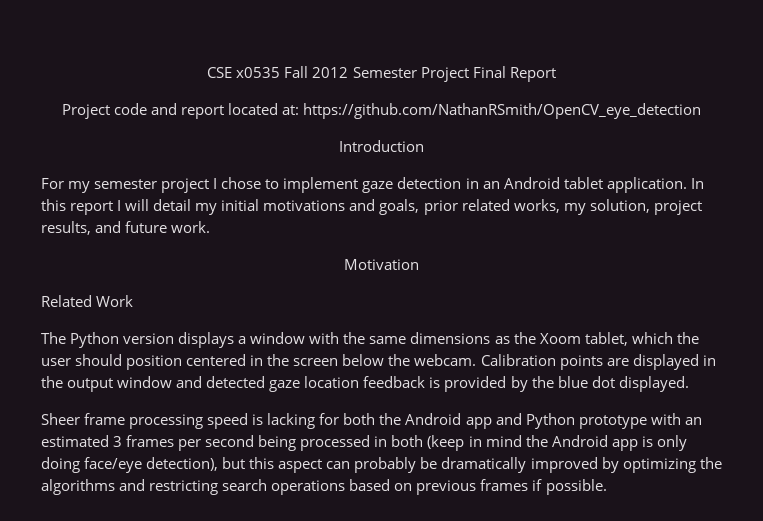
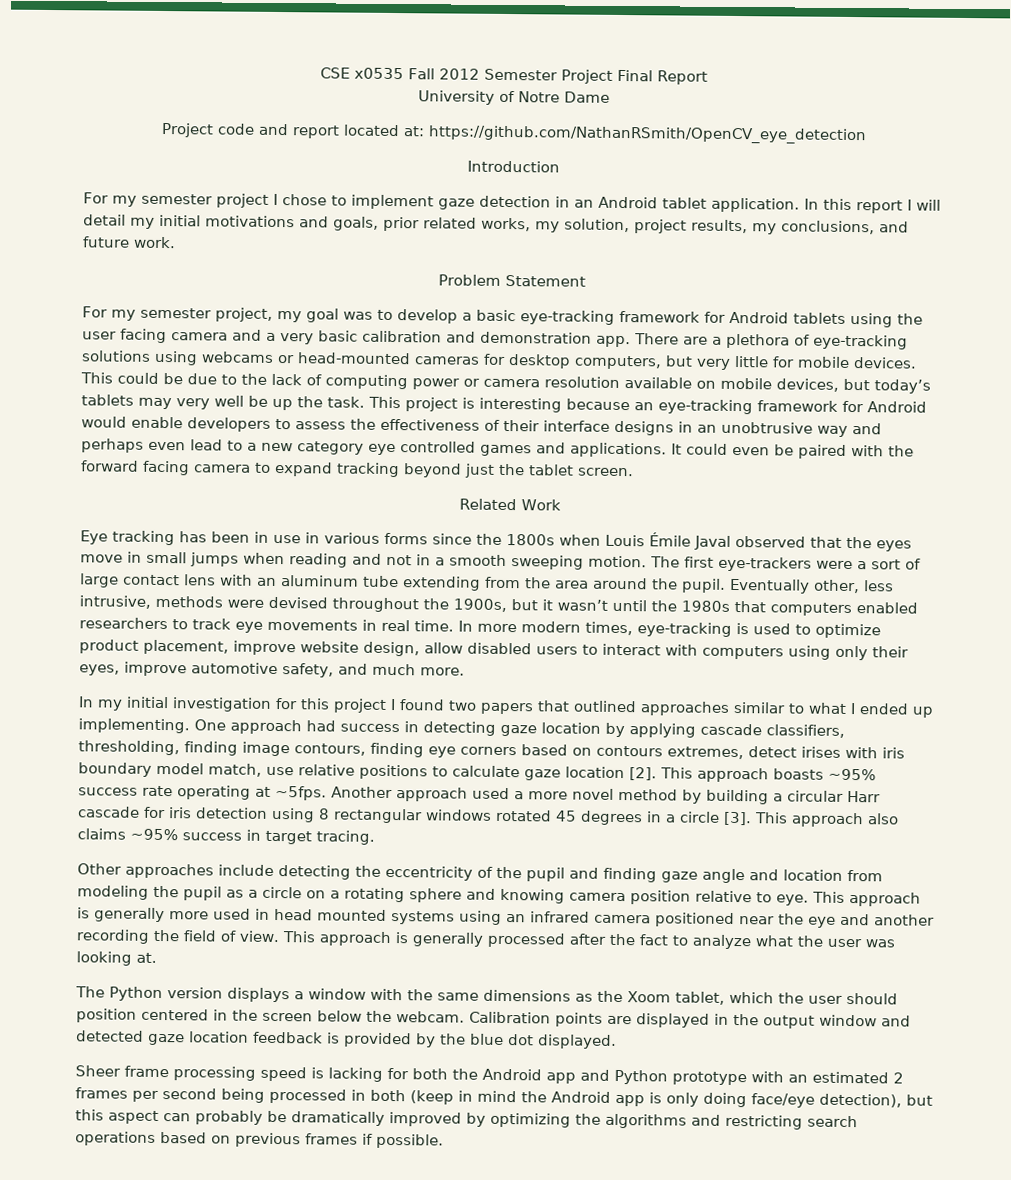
+ University of Notre Dame
- In this report I will detail my initial motivations and goals, prior related works, my solution, project results, and future work.
+ In this report I will detail my initial motivations and goals, prior related works, my solution, project results, my conclusions, and future work.
- Motivation
+ Problem Statement
+ For my semester project, my goal was to develop a basic eye-tracking framework for Android tablets using the user facing camera and a very basic calibration and demonstration app. There are a plethora of eye-tracking solutions using webcams or head-mounted cameras for desktop computers, but very little for mobile devices. This could be due to the lack of computing power or camera resolution available on mobile devices, but today’s tablets may very well be up the task. This project is interesting because an eye-tracking framework for Android would enable developers to assess the effectiveness of their interface designs in an unobtrusive way and perhaps even lead to a new category eye controlled games and applications. It could even be paired with the forward facing camera to expand tracking beyond just the tablet screen.
  Related Work
+ Eye tracking has been in use in various forms since the 1800s when Louis Émile Javal observed that the eyes move in small jumps when reading and not in a smooth sweeping motion. The first eye-trackers were a sort of large contact lens with an aluminum tube extending from the area around the pupil. Eventually other, less intrusive, methods were devised throughout the 1900s, but it wasn’t until the 1980s that computers enabled researchers to track eye movements in real time. In more modern times, eye-tracking is used to optimize product placement, improve website design, allow disabled users to interact with computers using only their eyes, improve automotive safety, and much more.
+ In my initial investigation for this project I found two papers that outlined approaches similar to what I ended up implementing. One approach had success in detecting gaze location by applying cascade classifiers, thresholding, finding image contours, finding eye corners based on contours extremes, detect irises with iris boundary model match, use relative positions to calculate gaze location [2]. This approach boasts ~95% success rate operating at ~5fps. Another approach used a more novel method by building a circular Harr cascade for iris detection using 8 rectangular windows rotated 45 degrees in a circle [3]. This approach also claims ~95% success in target tracing.
+ Other approaches include detecting the eccentricity of the pupil and finding gaze angle and location from modeling the pupil as a circle on a rotating sphere and knowing camera position relative to eye. This approach is generally more used in head mounted systems using an infrared camera positioned near the eye and another recording the field of view. This approach is generally processed after the fact to analyze what the user was looking at.
- Sheer frame processing speed is lacking for both the Android app and Python prototype with an estimated 3 frames per second being processed in both (keep in mind the Android app is only doing face/eye detection), but this aspect can probably be dramatically improved by optimizing the algorithms and restricting search operations based on previous frames if possible.
+ Sheer frame processing speed is lacking for both the Android app and Python prototype with an estimated 2 frames per second being processed in both (keep in mind the Android app is only doing face/eye detection), but this aspect can probably be dramatically improved by optimizing the algorithms and restricting search operations based on previous frames if possible.

